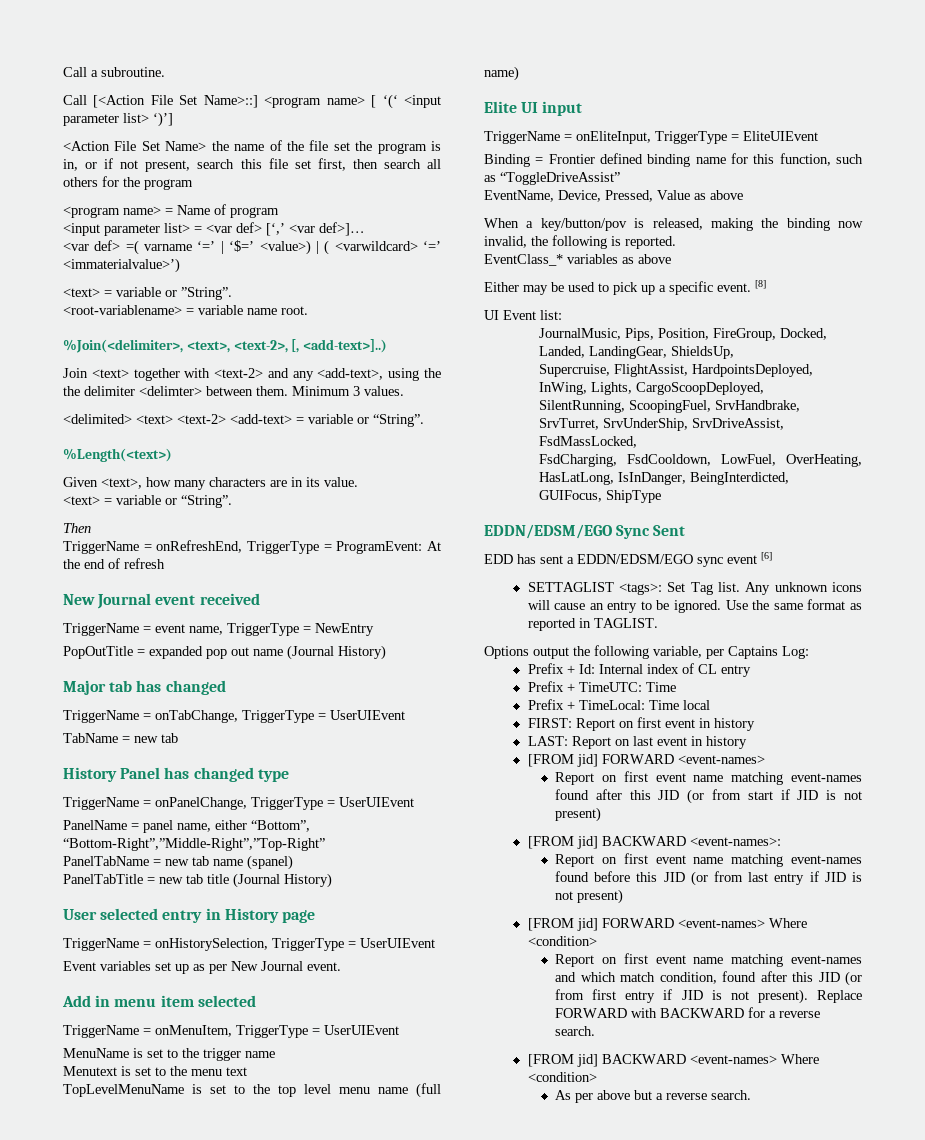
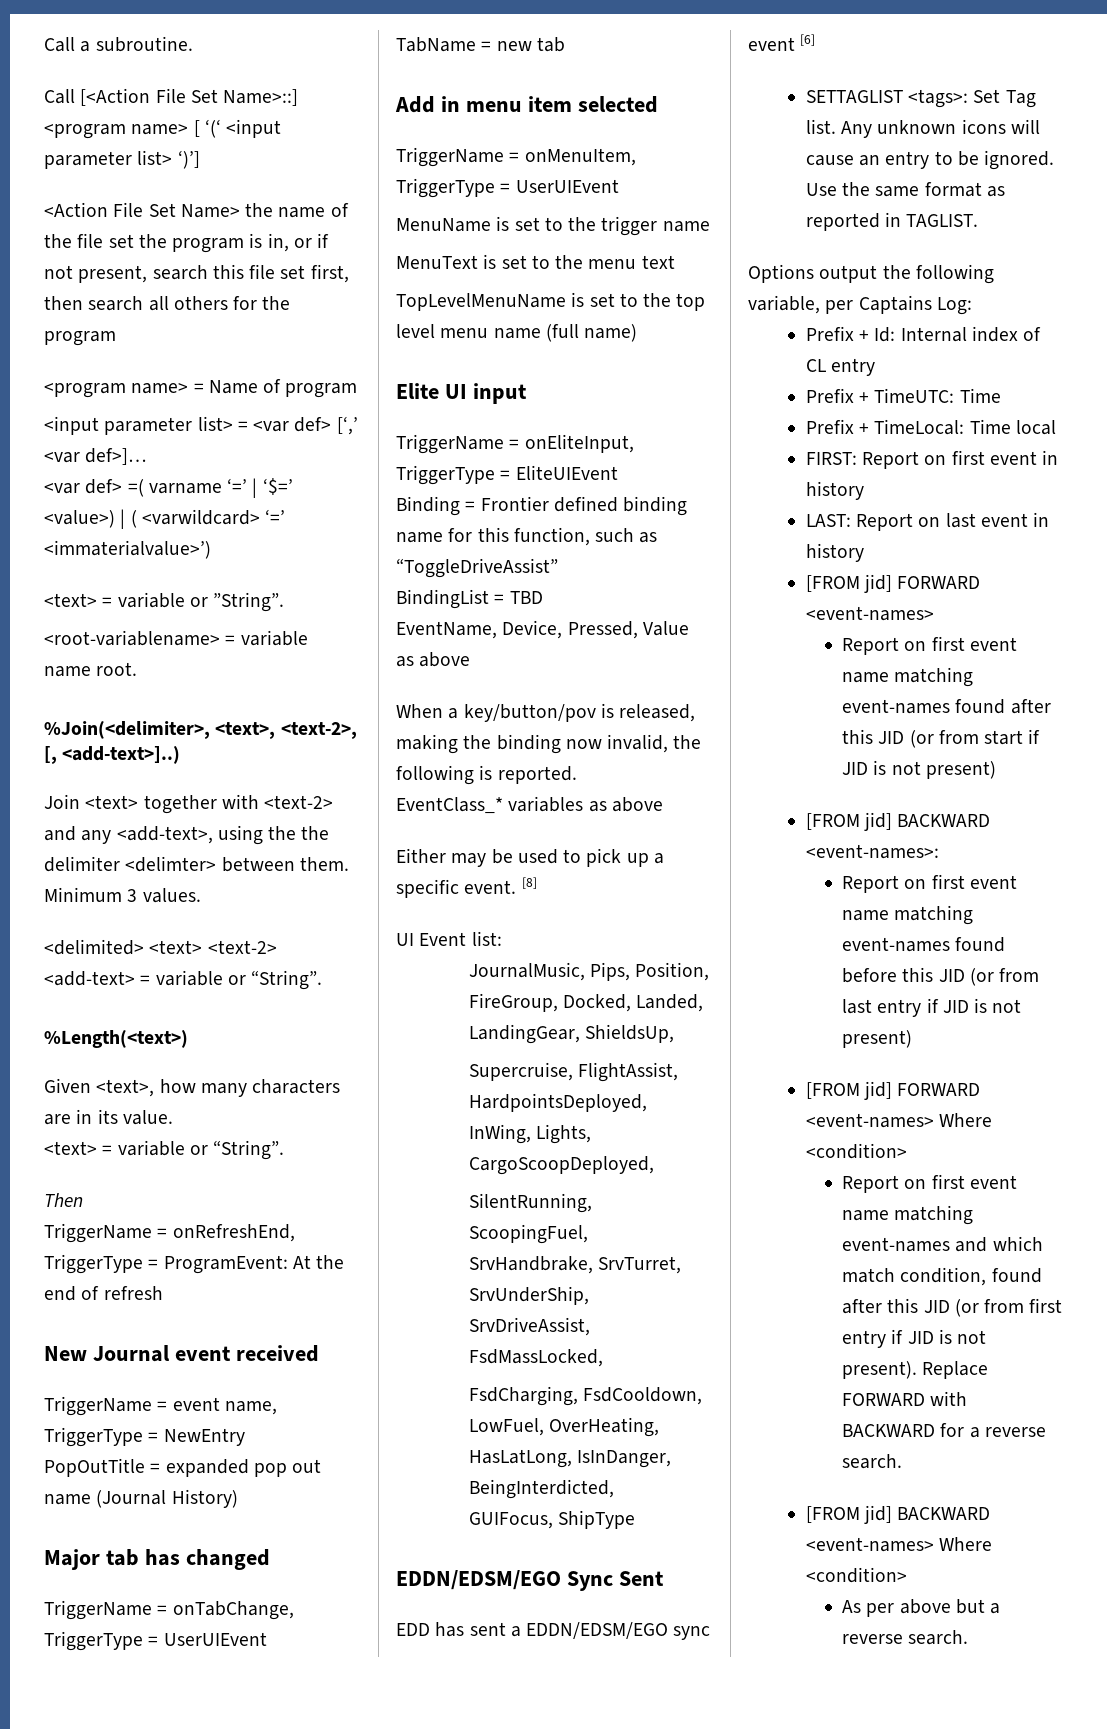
- History Panel has changed type
- TriggerName = onPanelChange, TriggerType = UserUIEvent
- PanelName = panel name, either “Bottom”, “Bottom-Right”,”Middle-Right”,”Top-Right”
- PanelTabName = new tab name (spanel)
- PanelTabTitle = new tab title (Journal History)
- User selected entry in History page
- TriggerName = onHistorySelection, TriggerType = UserUIEvent
- Event variables set up as per New Journal event.
- Menutext is set to the menu text
+ MenuText is set to the menu text
+ BindingList = TBD

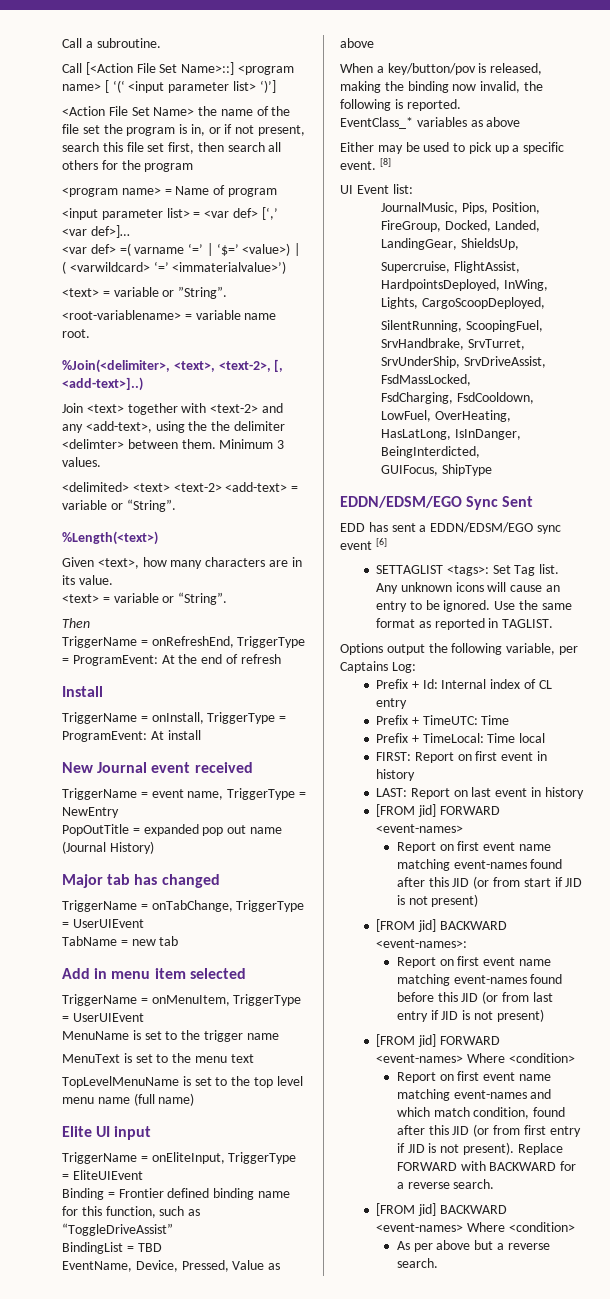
+ Install
+ TriggerName = onInstall, TriggerType = ProgramEvent: At install

